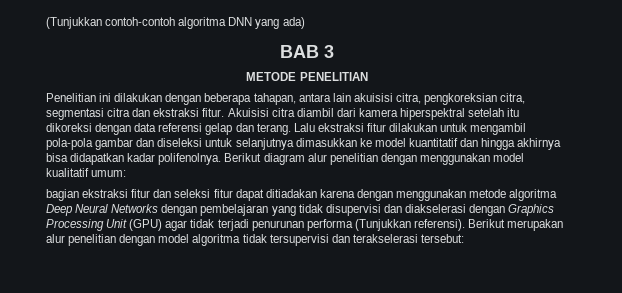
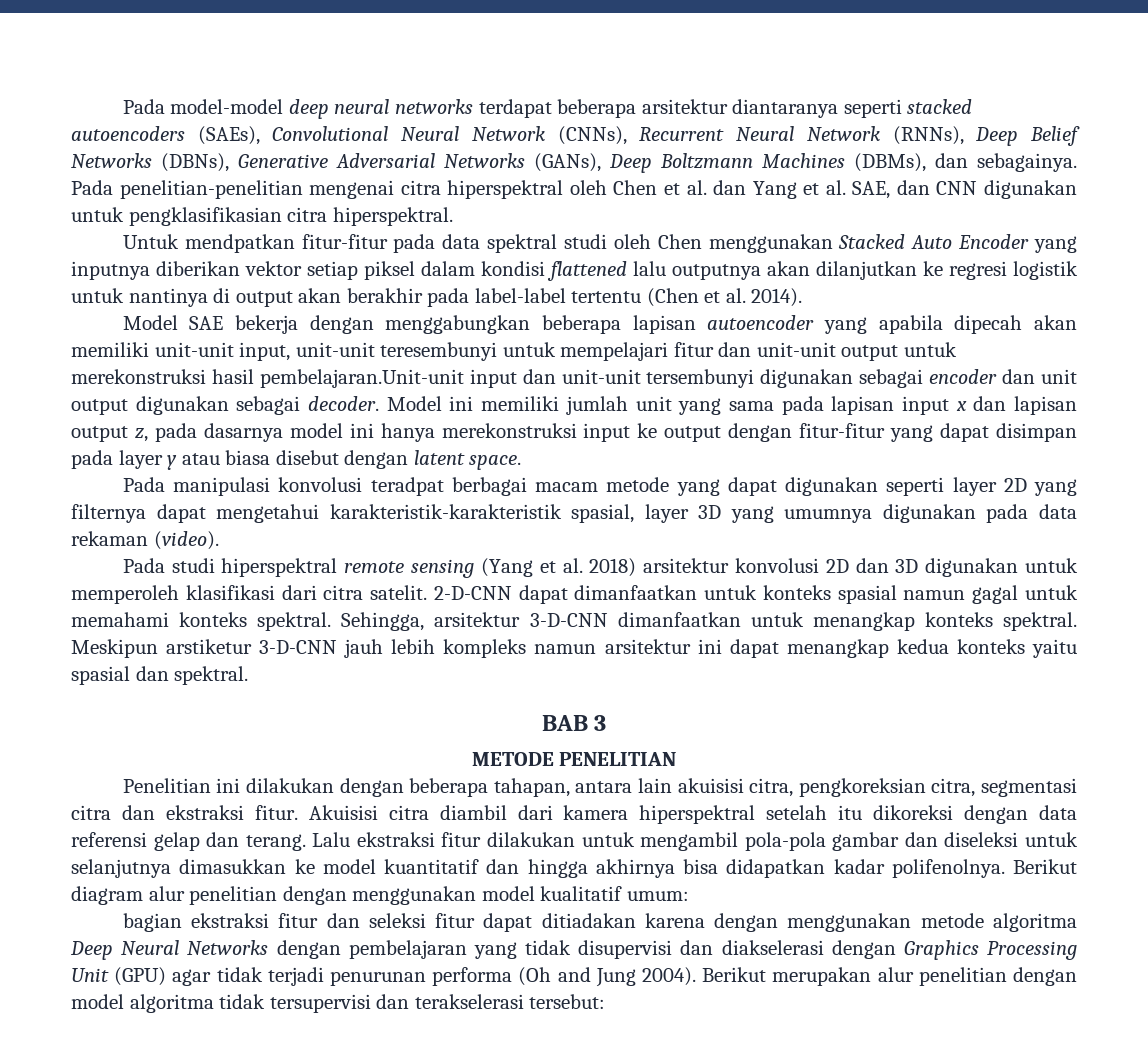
- (Tunjukkan contoh-contoh algoritma DNN yang ada)
+ Pada model-model deep neural networks terdapat beberapa arsitektur diantaranya seperti stacked autoencoders (SAEs), Convolutional Neural Network (CNNs), Recurrent Neural Network (RNNs), Deep Belief Networks (DBNs), Generative Adversarial Networks (GANs), Deep Boltzmann Machines (DBMs), dan sebagainya. Pada penelitian-penelitian mengenai citra hiperspektral oleh Chen et al. dan Yang et al. SAE, dan CNN digunakan untuk pengklasifikasian citra hiperspektral.
+ Untuk mendpatkan fitur-fitur pada data spektral studi oleh Chen menggunakan Stacked Auto Encoder yang inputnya diberikan vektor setiap piksel dalam kondisi flattened lalu outputnya akan dilanjutkan ke regresi logistik untuk nantinya di output akan berakhir pada label-label tertentu (Chen et al. 2014).
+ Model SAE bekerja dengan menggabungkan beberapa lapisan autoencoder yang apabila dipecah akan memiliki unit-unit input, unit-unit teresembunyi untuk mempelajari fitur dan unit-unit output untuk merekonstruksi hasil pembelajaran.Unit-unit input dan unit-unit tersembunyi digunakan sebagai encoder dan unit output digunakan sebagai decoder. Model ini memiliki jumlah unit yang sama pada lapisan input x dan lapisan output z, pada dasarnya model ini hanya merekonstruksi input ke output dengan fitur-fitur yang dapat disimpan pada layer y atau biasa disebut dengan latent space.
+ Pada manipulasi konvolusi teradpat berbagai macam metode yang dapat digunakan seperti layer 2D yang filternya dapat mengetahui karakteristik-karakteristik spasial, layer 3D yang umumnya digunakan pada data rekaman (video).
+ Pada studi hiperspektral remote sensing (Yang et al. 2018) arsitektur konvolusi 2D dan 3D digunakan untuk memperoleh klasifikasi dari citra satelit. 2-D-CNN dapat dimanfaatkan untuk konteks spasial namun gagal untuk memahami konteks spektral. Sehingga, arsitektur 3-D-CNN dimanfaatkan untuk menangkap konteks spektral. Meskipun arstiketur 3-D-CNN jauh lebih kompleks namun arsitektur ini dapat menangkap kedua konteks yaitu spasial dan spektral.
- bagian ekstraksi fitur dan seleksi fitur dapat ditiadakan karena dengan menggunakan metode algoritma Deep Neural Networks dengan pembelajaran yang tidak disupervisi dan diakselerasi dengan Graphics Processing Unit (GPU) agar tidak terjadi penurunan performa (Tunjukkan referensi).
+ bagian ekstraksi fitur dan seleksi fitur dapat ditiadakan karena dengan menggunakan metode algoritma Deep Neural Networks dengan pembelajaran yang tidak disupervisi dan diakselerasi dengan Graphics Processing Unit (GPU) agar tidak terjadi penurunan performa (Oh and Jung 2004).

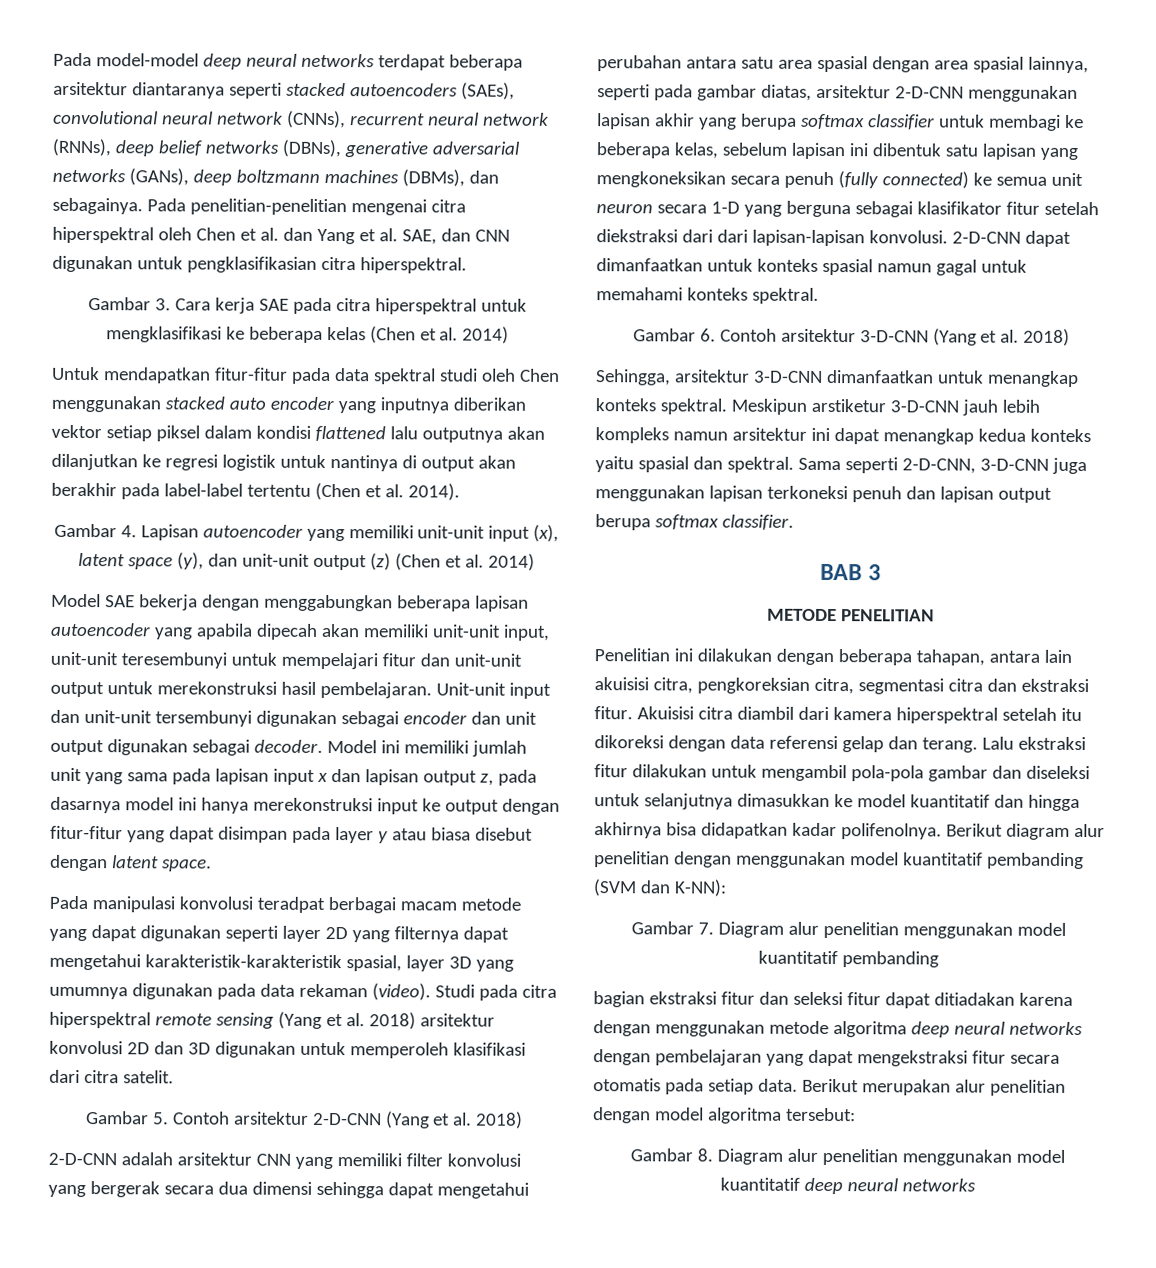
- Pada model-model deep neural networks terdapat beberapa arsitektur diantaranya seperti stacked autoencoders (SAEs), Convolutional Neural Network (CNNs), Recurrent Neural Network (RNNs), Deep Belief Networks (DBNs), Generative Adversarial Networks (GANs), Deep Boltzmann Machines (DBMs), dan sebagainya.
+ Pada model-model deep neural networks terdapat beberapa arsitektur diantaranya seperti stacked autoencoders (SAEs), convolutional neural network (CNNs), recurrent neural network (RNNs), deep belief networks (DBNs), generative adversarial networks (GANs), deep boltzmann machines (DBMs), dan sebagainya.
+ Gambar 3. Cara kerja SAE pada citra hiperspektral untuk mengklasifikasi ke beberapa kelas (Chen et al. 2014)
- Untuk mendpatkan fitur-fitur pada data spektral studi oleh Chen menggunakan Stacked Auto Encoder yang inputnya diberikan vektor setiap piksel dalam kondisi flattened lalu outputnya akan dilanjutkan ke regresi logistik untuk nantinya di output akan berakhir pada label-label tertentu (Chen et al. 2014).
+ Untuk mendapatkan fitur-fitur pada data spektral studi oleh Chen menggunakan stacked auto encoder yang inputnya diberikan vektor setiap piksel dalam kondisi flattened lalu outputnya akan dilanjutkan ke regresi logistik untuk nantinya di output akan berakhir pada label-label tertentu (Chen et al. 2014).
+ Gambar 4. Lapisan autoencoder yang memiliki unit-unit input (x), latent space (y), dan unit-unit output (z) (Chen et al. 2014)
- Model SAE bekerja dengan menggabungkan beberapa lapisan autoencoder yang apabila dipecah akan memiliki unit-unit input, unit-unit teresembunyi untuk mempelajari fitur dan unit-unit output untuk merekonstruksi hasil pembelajaran.Unit-unit input dan unit-unit tersembunyi digunakan sebagai encoder dan unit output digunakan sebagai decoder.
+ Model SAE bekerja dengan menggabungkan beberapa lapisan autoencoder yang apabila dipecah akan memiliki unit-unit input, unit-unit teresembunyi untuk mempelajari fitur dan unit-unit output untuk merekonstruksi hasil pembelajaran. Unit-unit input dan unit-unit tersembunyi digunakan sebagai encoder dan unit output digunakan sebagai decoder.
- Pada manipulasi konvolusi teradpat berbagai macam metode yang dapat digunakan seperti layer 2D yang filternya dapat mengetahui karakteristik-karakteristik spasial, layer 3D yang umumnya digunakan pada data rekaman (video).
- Pada studi hiperspektral remote sensing (Yang et al. 2018) arsitektur konvolusi 2D dan 3D digunakan untuk memperoleh klasifikasi dari citra satelit.
+ Pada manipulasi konvolusi teradpat berbagai macam metode yang dapat digunakan seperti layer 2D yang filternya dapat mengetahui karakteristik-karakteristik spasial, layer 3D yang umumnya digunakan pada data rekaman (video). Studi pada citra hiperspektral remote sensing (Yang et al. 2018) arsitektur konvolusi 2D dan 3D digunakan untuk memperoleh klasifikasi dari citra satelit.
+ Gambar 5. Contoh arsitektur 2-D-CNN (Yang et al. 2018)
+ 2-D-CNN adalah arsitektur CNN yang memiliki filter konvolusi yang bergerak secara dua dimensi sehingga dapat mengetahui perubahan antara satu area spasial dengan area spasial lainnya, seperti pada gambar diatas, arsitektur 2-D-CNN menggunakan lapisan akhir yang berupa softmax classifier untuk membagi ke beberapa kelas, sebelum lapisan ini dibentuk satu lapisan yang mengkoneksikan secara penuh (fully connected) ke semua unit neuron secara 1-D yang berguna sebagai klasifikator fitur setelah diekstraksi dari dari lapisan-lapisan konvolusi.
- 2-D-CNN dapat dimanfaatkan untuk konteks spasial namun gagal untuk memahami konteks spektral. Sehingga, arsitektur 3-D-CNN dimanfaatkan untuk menangkap konteks spektral.
+ 2-D-CNN dapat dimanfaatkan untuk konteks spasial namun gagal untuk memahami konteks spektral.
+ Gambar 6. Contoh arsitektur 3-D-CNN (Yang et al. 2018)
+ Sehingga, arsitektur 3-D-CNN dimanfaatkan untuk menangkap konteks spektral.
+ Sama seperti 2-D-CNN, 3-D-CNN juga menggunakan lapisan terkoneksi penuh dan lapisan output berupa softmax classifier.
- Berikut diagram alur penelitian dengan menggunakan model kualitatif umum:
+ Berikut diagram alur penelitian dengan menggunakan model kuantitatif pembanding (SVM dan K-NN):
+ Gambar 7. Diagram alur penelitian menggunakan model kuantitatif pembanding
- bagian ekstraksi fitur dan seleksi fitur dapat ditiadakan karena dengan menggunakan metode algoritma Deep Neural Networks dengan pembelajaran yang tidak disupervisi dan diakselerasi dengan Graphics Processing Unit (GPU) agar tidak terjadi penurunan performa (Oh and Jung 2004).
+ bagian ekstraksi fitur dan seleksi fitur dapat ditiadakan karena dengan menggunakan metode algoritma deep neural networks dengan pembelajaran yang dapat mengekstraksi fitur secara otomatis pada setiap data.
- Berikut merupakan alur penelitian dengan model algoritma tidak tersupervisi dan terakselerasi tersebut:
+ Berikut merupakan alur penelitian dengan model algoritma tersebut:
+ Gambar 8. Diagram alur penelitian menggunakan model kuantitatif deep neural networks

